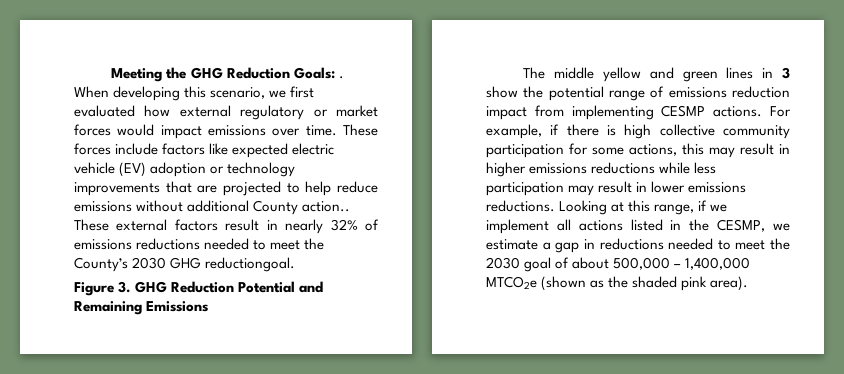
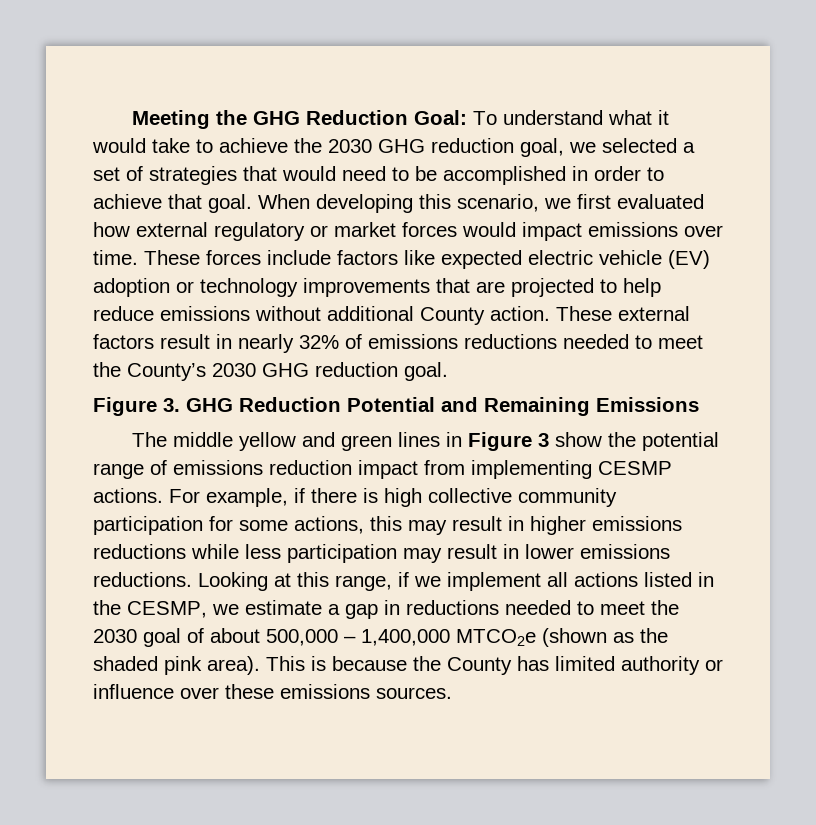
- Meeting the GHG Reduction Goals: .
+ Meeting the GHG Reduction Goal: To understand what it would take to achieve the 2030 GHG reduction goal, we selected a set of strategies that would need to be accomplished in order to achieve that goal.
- These forces include factors like expected electric vehicle (EV) adoption or technology improvements that are projected to help reduce emissions without additional County action..
+ These forces include factors like expected electric vehicle (EV) adoption or technology improvements that are projected to help reduce emissions without additional County action.
- These external factors result in nearly 32% of emissions reductions needed to meet the County’s 2030 GHG reductiongoal.
+ These external factors result in nearly 32% of emissions reductions needed to meet the County’s 2030 GHG reduction goal.
- The middle yellow and green lines in 3 show the potential range of emissions reduction impact from implementing CESMP actions.
+ The middle yellow and green lines in Figure 3 show the potential range of emissions reduction impact from implementing CESMP actions.
+ This is because the County has limited authority or influence over these emissions sources.

